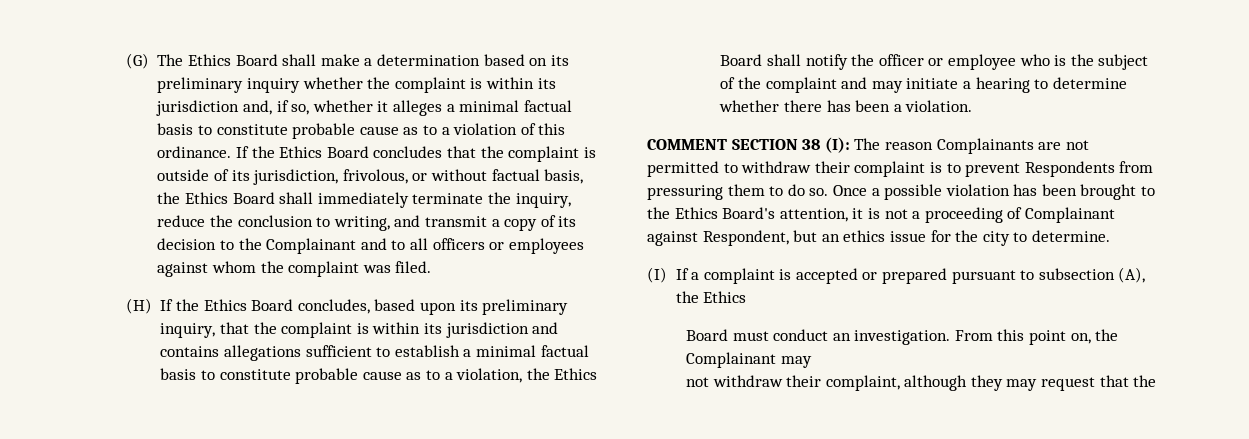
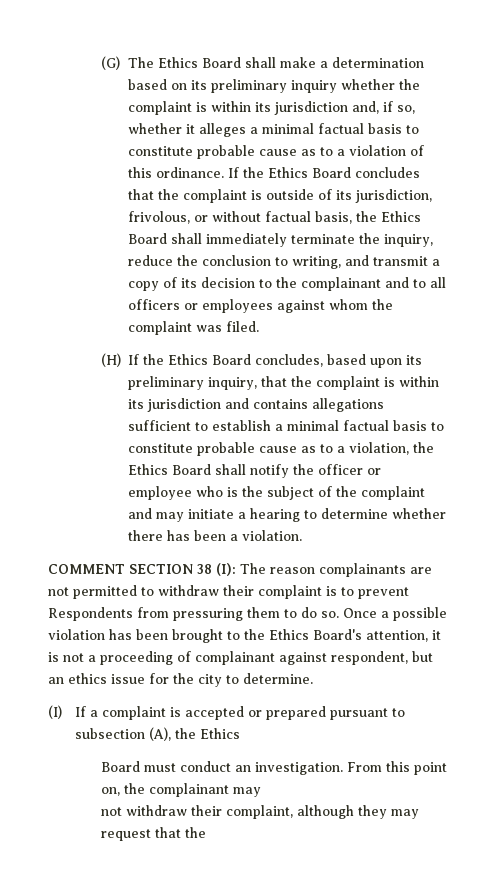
- If the Ethics Board concludes that the complaint is outside of its jurisdiction, frivolous, or without factual basis, the Ethics Board shall immediately terminate the inquiry, reduce the conclusion to writing, and transmit a copy of its decision to the Complainant and to all officers or employees against whom the complaint was filed.
+ If the Ethics Board concludes that the complaint is outside of its jurisdiction, frivolous, or without factual basis, the Ethics Board shall immediately terminate the inquiry, reduce the conclusion to writing, and transmit a copy of its decision to the complainant and to all officers or employees against whom the complaint was filed.
- COMMENT SECTION 38 (I): The reason Complainants are not permitted to withdraw their complaint is to prevent Respondents from pressuring them to do so.
+ COMMENT SECTION 38 (I): The reason complainants are not permitted to withdraw their complaint is to prevent Respondents from pressuring them to do so.
- Once a possible violation has been brought to the Ethics Board's attention, it is not a proceeding of Complainant against Respondent, but an ethics issue for the city to determine.
+ Once a possible violation has been brought to the Ethics Board's attention, it is not a proceeding of complainant against respondent, but an ethics issue for the city to determine.
- From this point on, the Complainant may
+ From this point on, the complainant may

